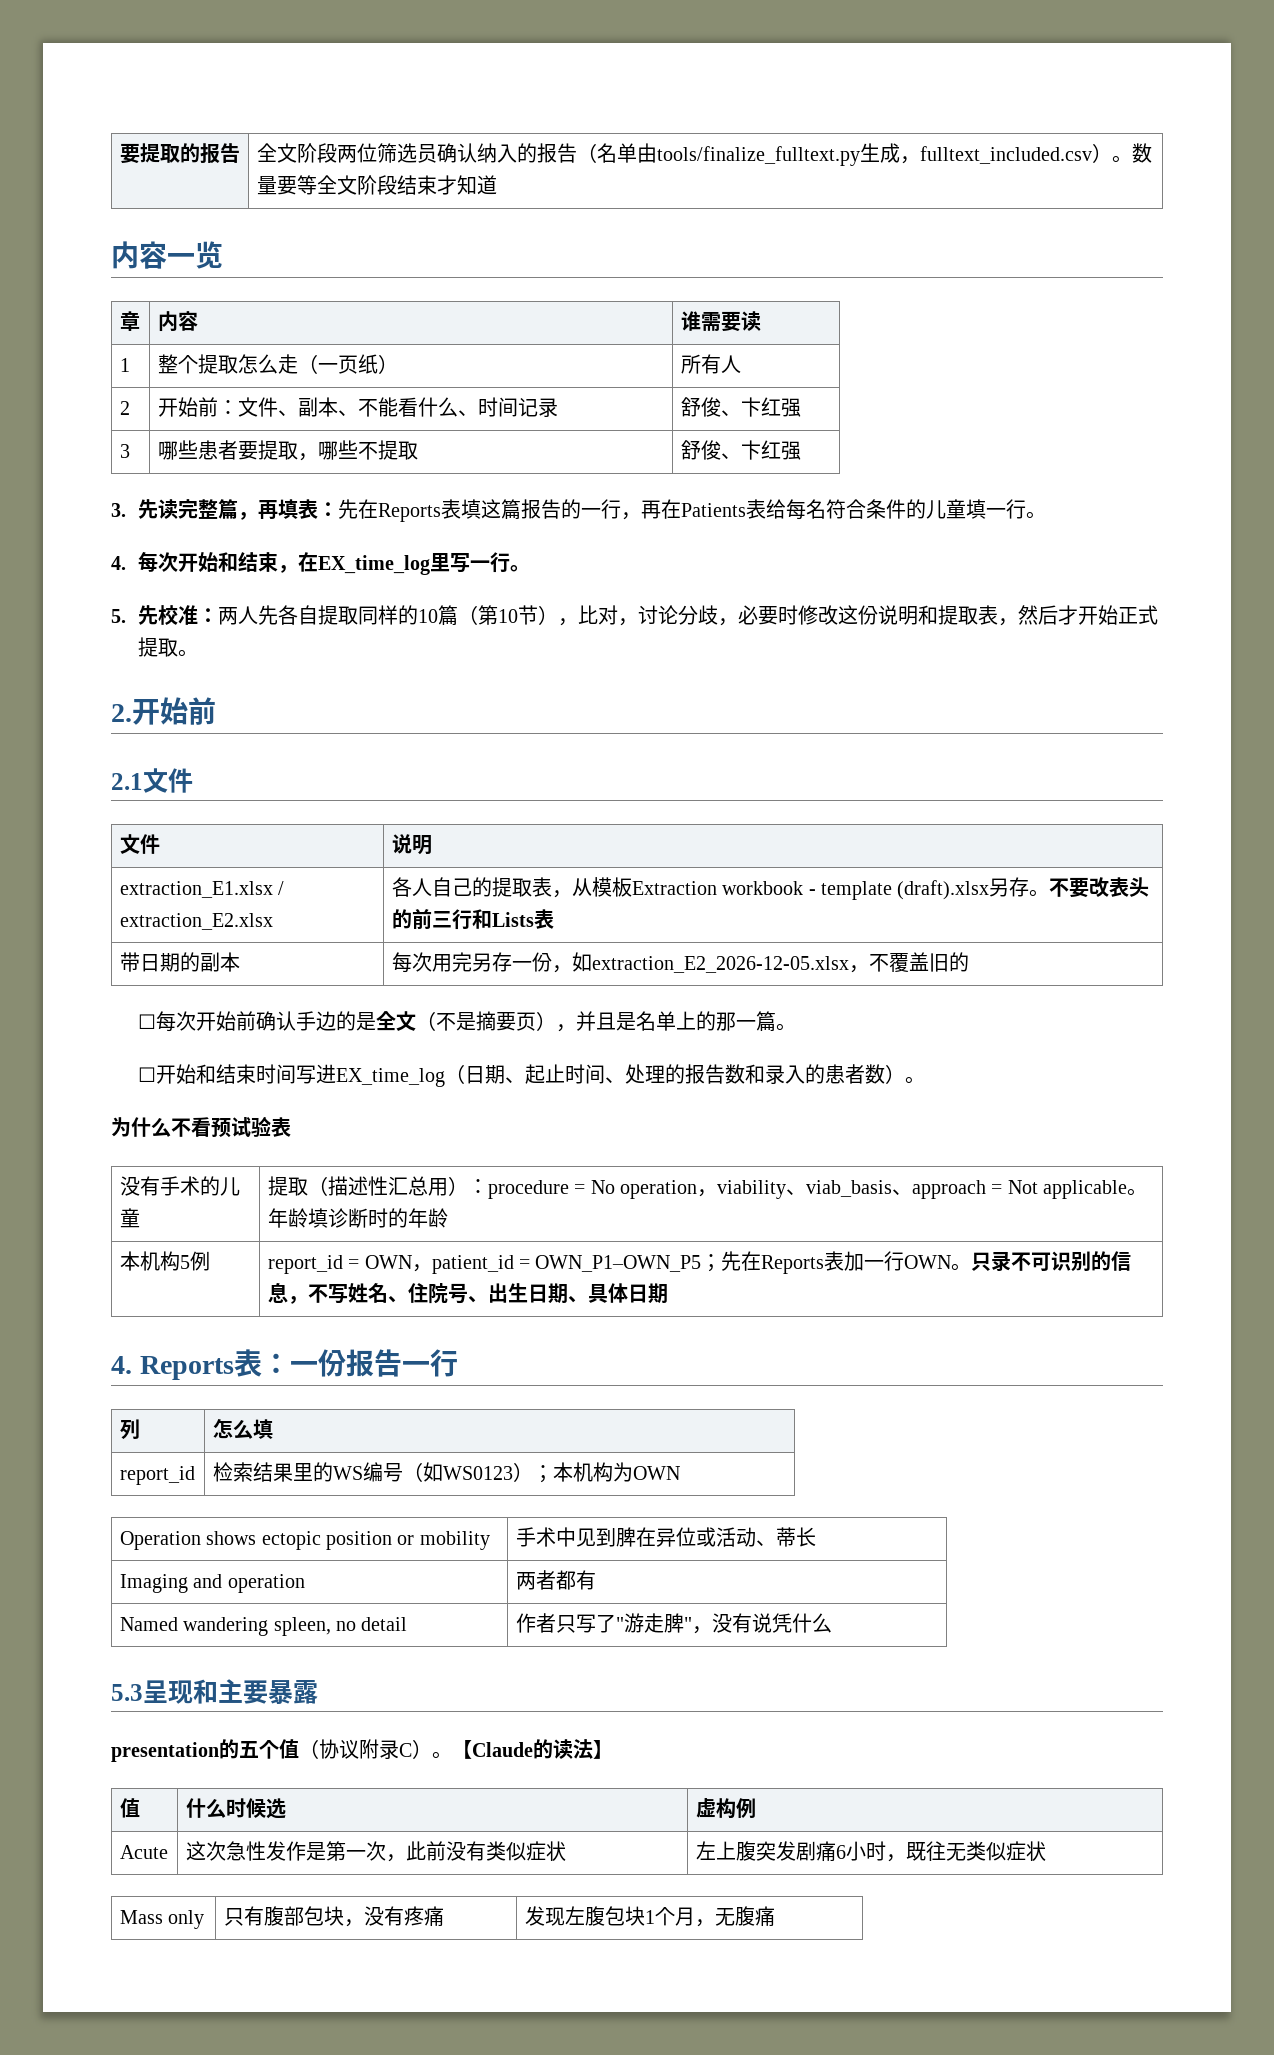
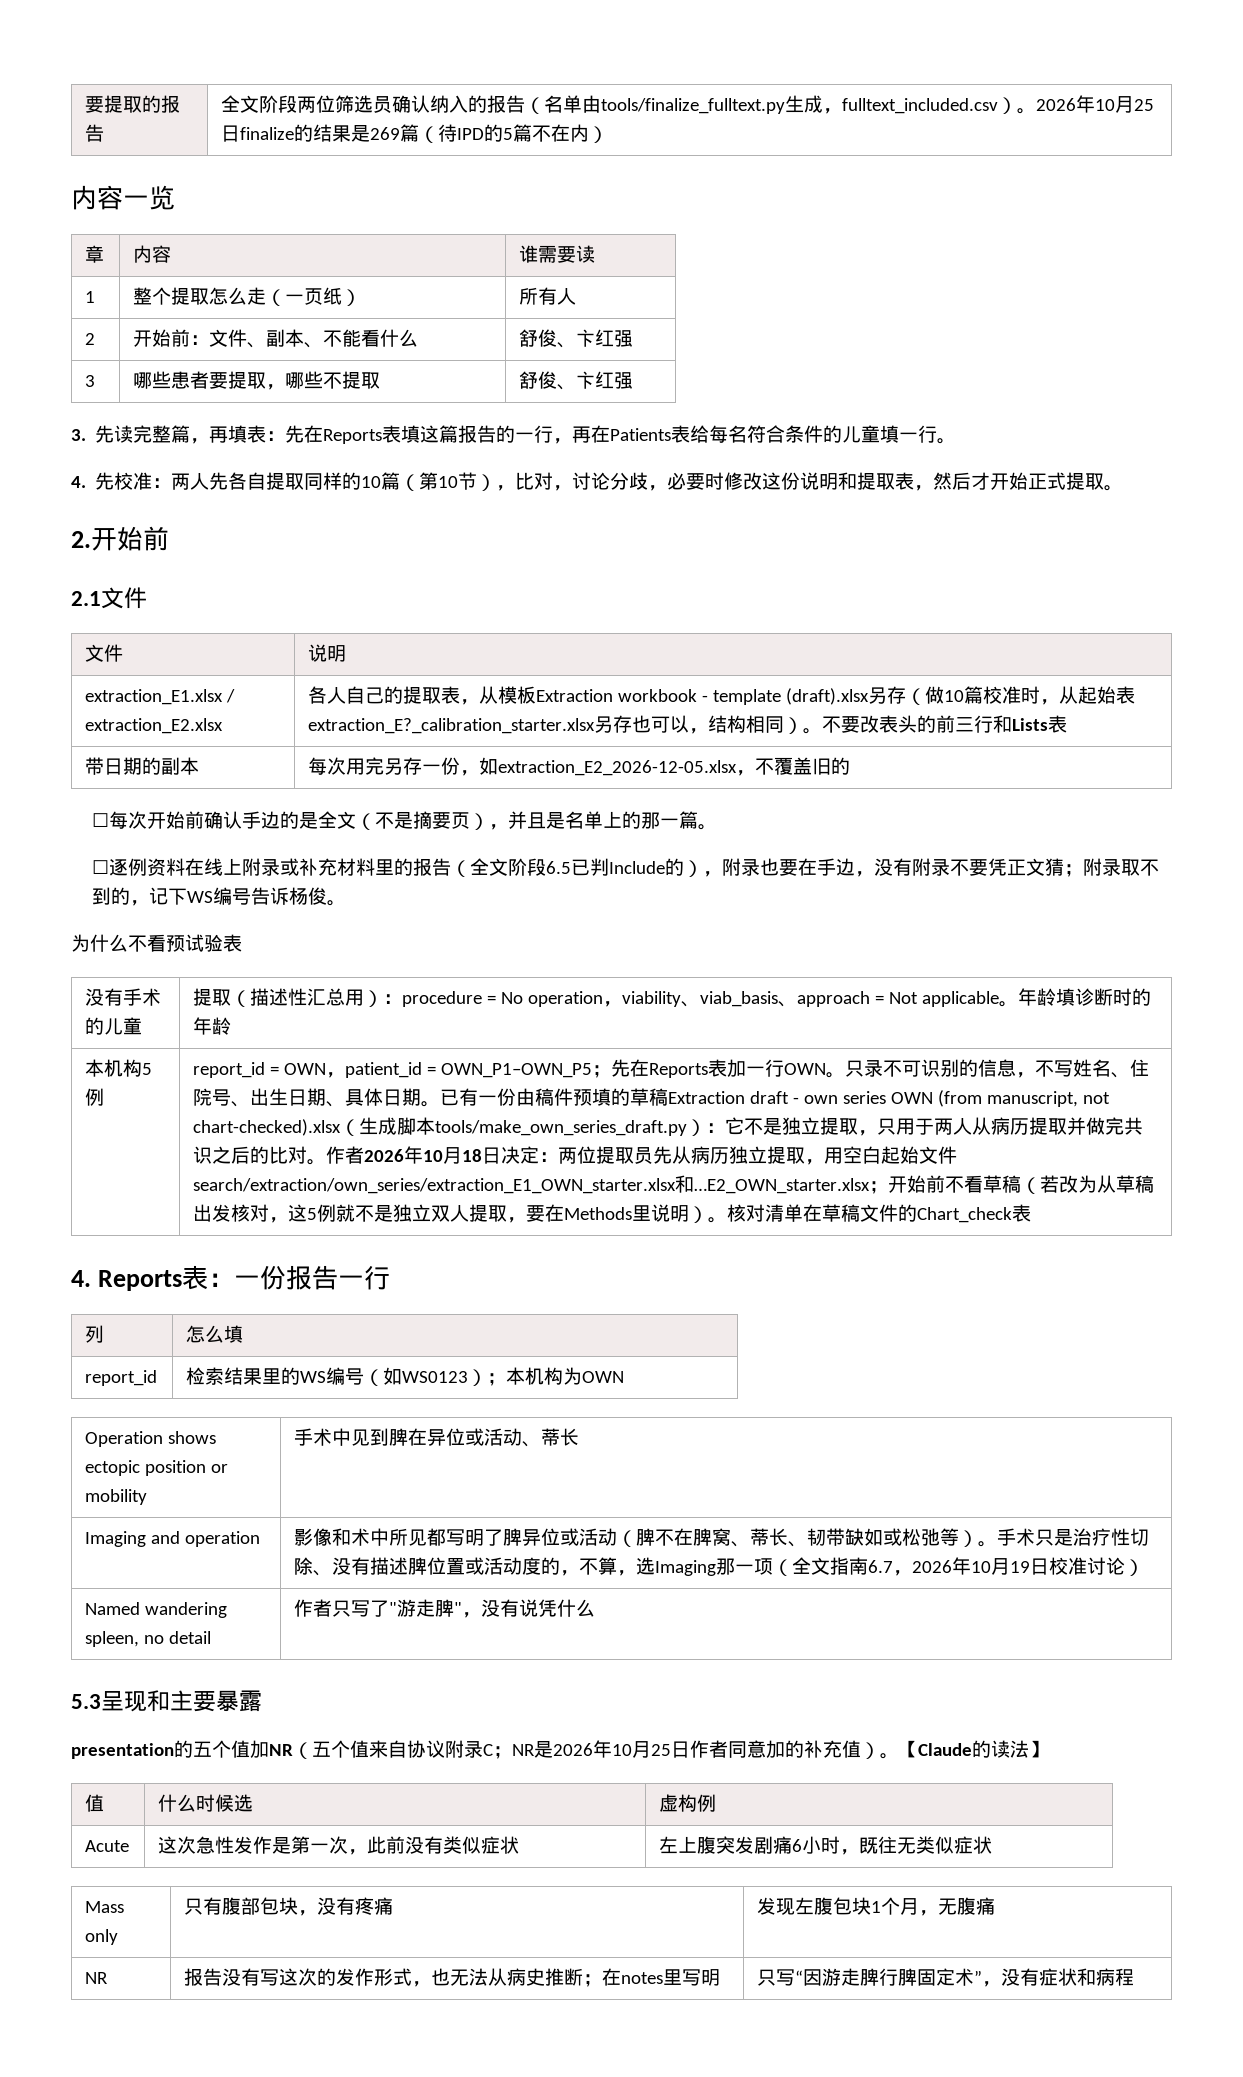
- 要提取的报告 | 全文阶段两位筛选员确认纳入的报告（名单由tools/finalize_fulltext.py生成，fulltext_included.csv）。数量要等全文阶段结束才知道
+ 要提取的报告 | 全文阶段两位筛选员确认纳入的报告（名单由tools/finalize_fulltext.py生成，fulltext_included.csv）。2026年10月25日finalize的结果是269篇（待IPD的5篇不在内）
- 2 | 开始前：文件、副本、不能看什么、时间记录 | 舒俊、卞红强
+ 2 | 开始前：文件、副本、不能看什么 | 舒俊、卞红强
- 4.每次开始和结束，在EX_time_log里写一行。
- 5.先校准：两人先各自提取同样的10篇（第10节），比对，讨论分歧，必要时修改这份说明和提取表，然后才开始正式提取。
+ 4.先校准：两人先各自提取同样的10篇（第10节），比对，讨论分歧，必要时修改这份说明和提取表，然后才开始正式提取。
- extraction_E1.xlsx / extraction_E2.xlsx | 各人自己的提取表，从模板Extraction workbook - template (draft).xlsx另存。不要改表头的前三行和Lists表
+ extraction_E1.xlsx / extraction_E2.xlsx | 各人自己的提取表，从模板Extraction workbook - template (draft).xlsx另存（做10篇校准时，从起始表extraction_E?_calibration_starter.xlsx另存也可以，结构相同）。不要改表头的前三行和Lists表
- ☐开始和结束时间写进EX_time_log（日期、起止时间、处理的报告数和录入的患者数）。
+ ☐逐例资料在线上附录或补充材料里的报告（全文阶段6.5已判Include的），附录也要在手边，没有附录不要凭正文猜；附录取不到的，记下WS编号告诉杨俊。
- 只录不可识别的信息，不写姓名、住院号、出生日期、具体日期
+ 只录不可识别的信息，不写姓名、住院号、出生日期、具体日期。已有一份由稿件预填的草稿Extraction draft - own series OWN (from manuscript, not chart-checked).xlsx（生成脚本tools/make_own_series_draft.py）：它不是独立提取，只用于两人从病历提取并做完共识之后的比对。作者2026年10月18日决定：两位提取员先从病历独立提取，用空白起始文件search/extraction/own_series/extraction_E1_OWN_starter.xlsx和…E2_OWN_starter.xlsx；开始前不看草稿（若改为从草稿出发核对，这5例就不是独立双人提取，要在Methods里说明）。核对清单在草稿文件的Chart_check表
- 两者都有
+ 影像和术中所见都写明了脾异位或活动（脾不在脾窝、蒂长、韧带缺如或松弛等）。手术只是治疗性切除、没有描述脾位置或活动度的，不算，选Imaging那一项（全文指南6.7，2026年10月19日校准讨论）
- presentation的五个值（协议附录C）。
+ presentation的五个值加NR（五个值来自协议附录C；NR是2026年10月25日作者同意加的补充值）。
+ NR | 报告没有写这次的发作形式，也无法从病史推断；在notes里写明 | 只写“因游走脾行脾固定术”，没有症状和病程

